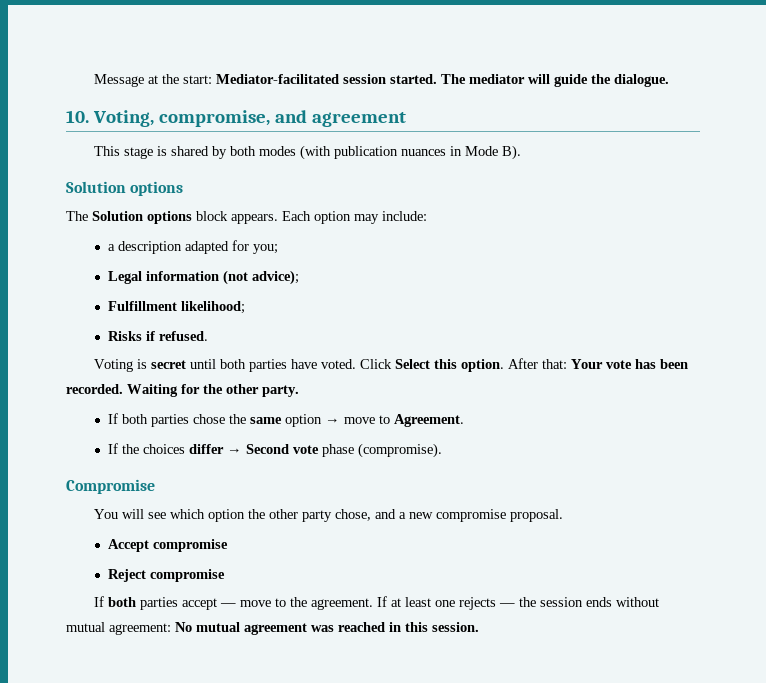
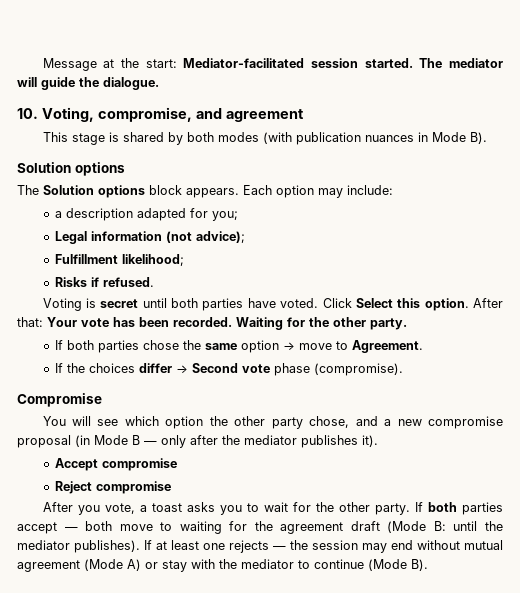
- You will see which option the other party chose, and a new compromise proposal.
+ You will see which option the other party chose, and a new compromise proposal (in Mode B — only after the mediator publishes it).
  Accept compromise
  Reject compromise
- If both parties accept — move to the agreement.
+ After you vote, a toast asks you to wait for the other party. If both parties accept — both move to waiting for the agreement draft (Mode B: until the mediator publishes).
- If at least one rejects — the session ends without mutual agreement: No mutual agreement was reached in this session.
+ If at least one rejects — the session may end without mutual agreement (Mode A) or stay with the mediator to continue (Mode B).

